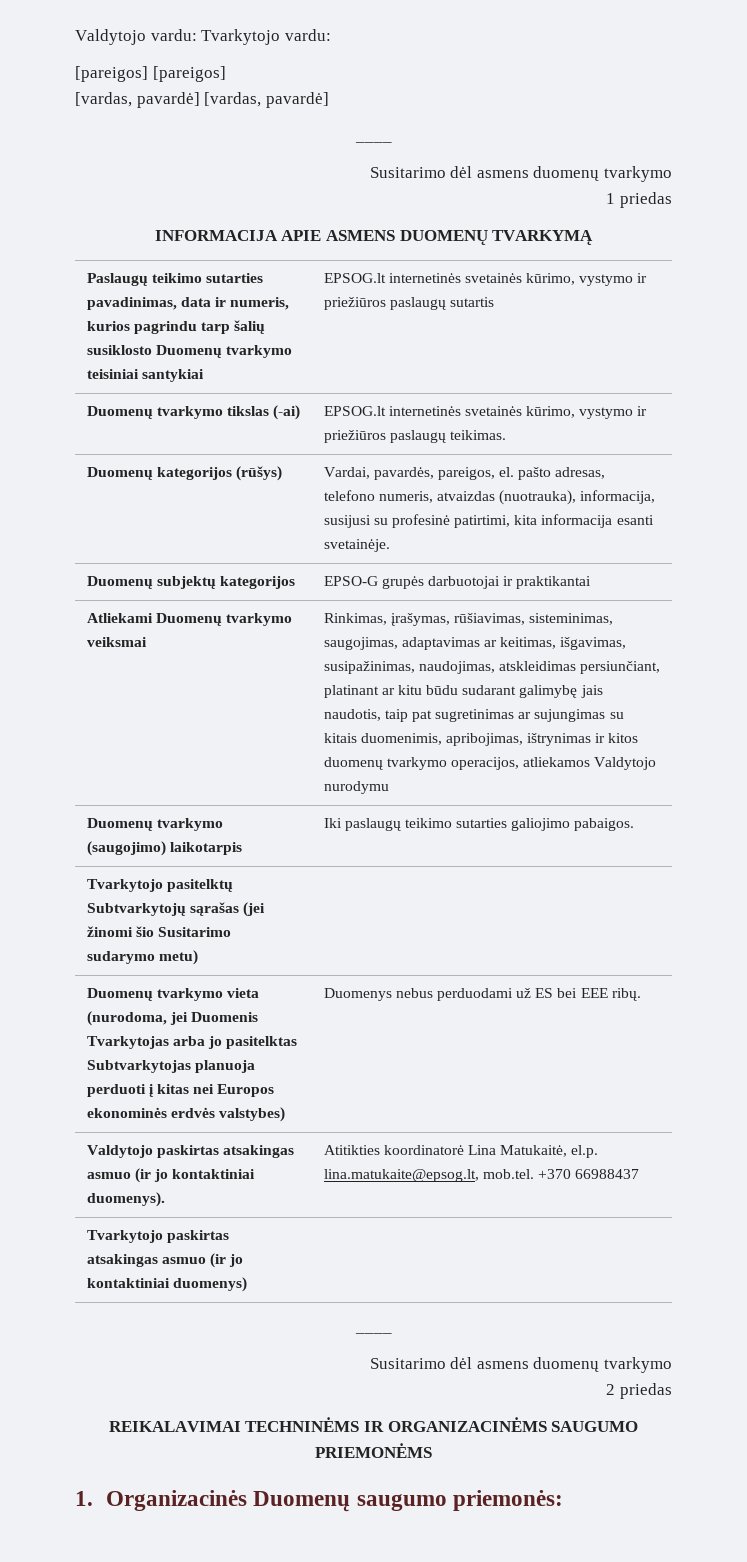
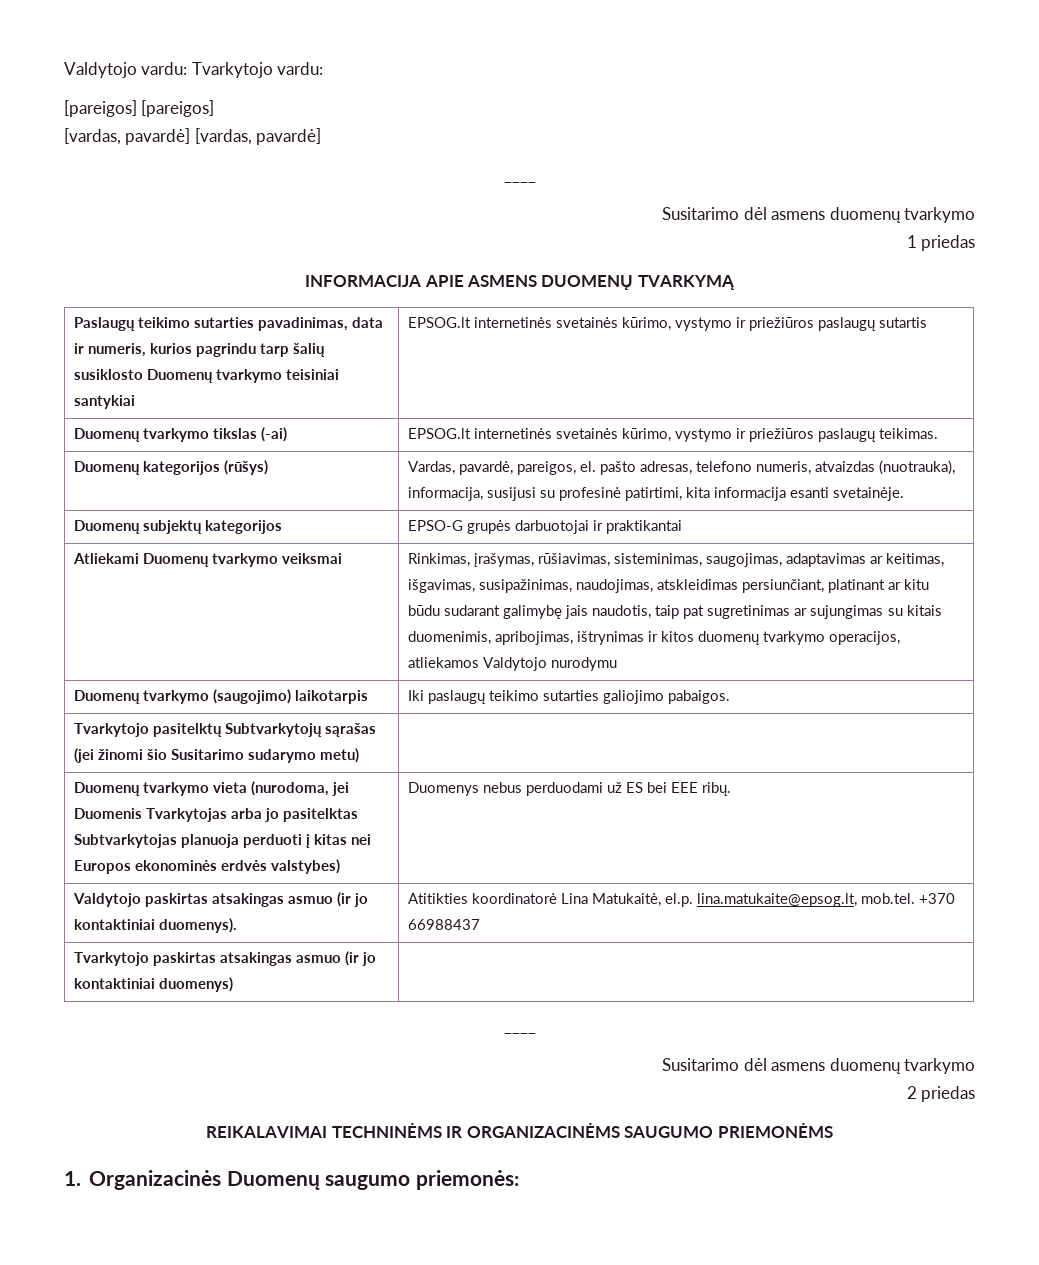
- Duomenų kategorijos (rūšys) | Vardai, pavardės, pareigos, el. pašto adresas, telefono numeris, atvaizdas (nuotrauka), informacija, susijusi su profesinė patirtimi, kita informacija esanti svetainėje.
+ Duomenų kategorijos (rūšys) | Vardas, pavardė, pareigos, el. pašto adresas, telefono numeris, atvaizdas (nuotrauka), informacija, susijusi su profesinė patirtimi, kita informacija esanti svetainėje.

